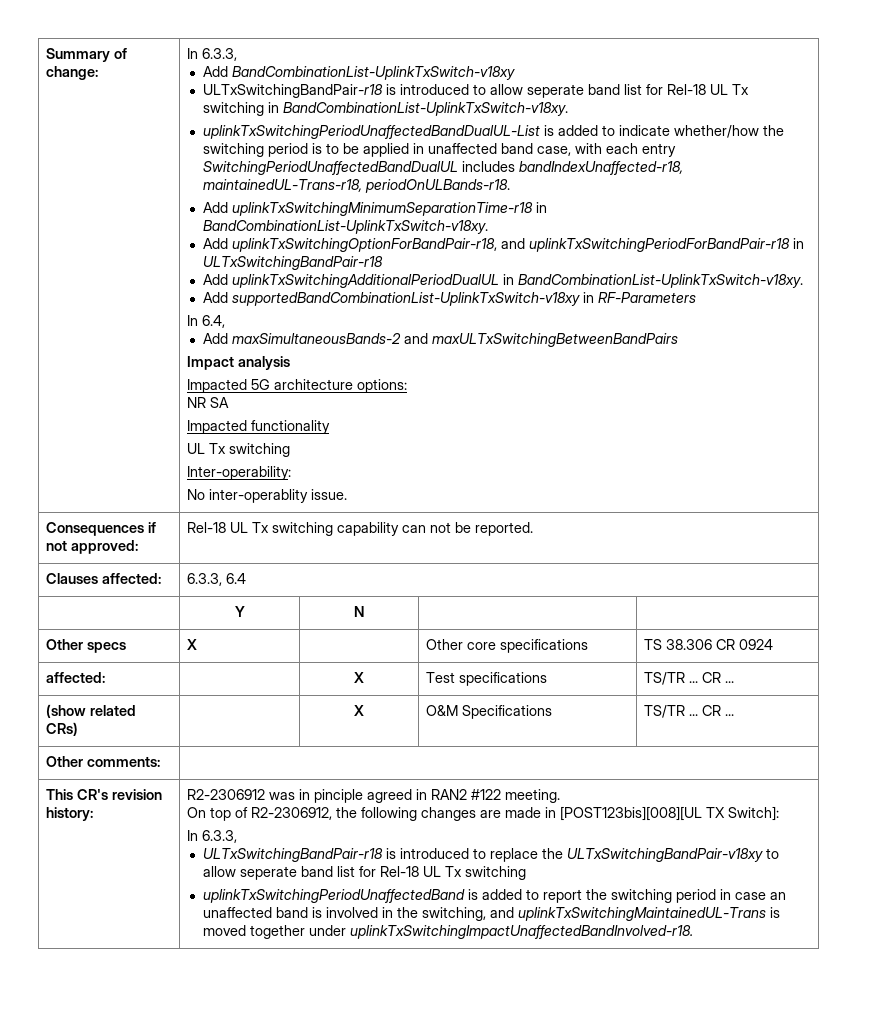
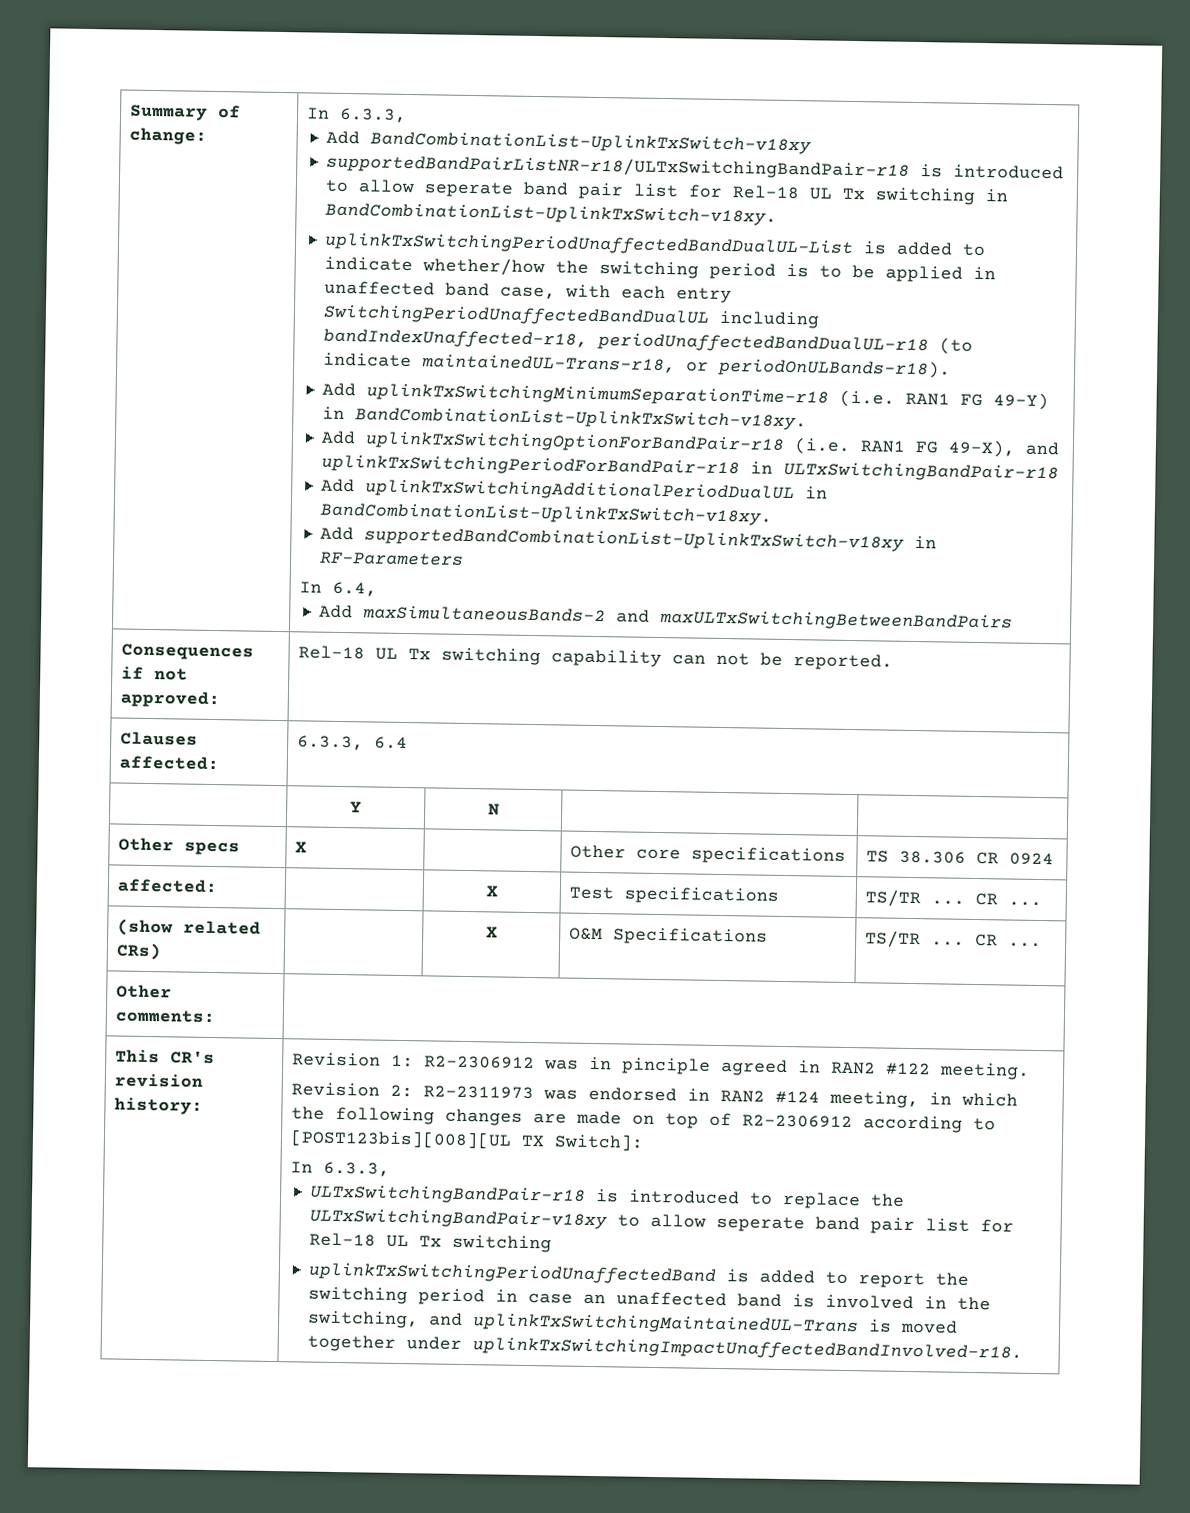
- ULTxSwitchingBandPair-r18 is introduced to allow seperate band list for Rel-18 UL Tx switching in BandCombinationList-UplinkTxSwitch-v18xy.
+ supportedBandPairListNR-r18/ULTxSwitchingBandPair-r18 is introduced to allow seperate band pair list for Rel-18 UL Tx switching in BandCombinationList-UplinkTxSwitch-v18xy.
- uplinkTxSwitchingPeriodUnaffectedBandDualUL-List is added to indicate whether/how the switching period is to be applied in unaffected band case, with each entry SwitchingPeriodUnaffectedBandDualUL includes bandIndexUnaffected-r18, maintainedUL-Trans-r18, periodOnULBands-r18.
- Add uplinkTxSwitchingMinimumSeparationTime-r18 in BandCombinationList-UplinkTxSwitch-v18xy.
- Add uplinkTxSwitchingOptionForBandPair-r18, and uplinkTxSwitchingPeriodForBandPair-r18 in ULTxSwitchingBandPair-r18
+ uplinkTxSwitchingPeriodUnaffectedBandDualUL-List is added to indicate whether/how the switching period is to be applied in unaffected band case, with each entry SwitchingPeriodUnaffectedBandDualUL including bandIndexUnaffected-r18, periodUnaffectedBandDualUL-r18 (to indicate maintainedUL-Trans-r18, or periodOnULBands-r18).
+ Add uplinkTxSwitchingMinimumSeparationTime-r18 (i.e. RAN1 FG 49-Y) in BandCombinationList-UplinkTxSwitch-v18xy.
+ Add uplinkTxSwitchingOptionForBandPair-r18 (i.e. RAN1 FG 49-X), and uplinkTxSwitchingPeriodForBandPair-r18 in ULTxSwitchingBandPair-r18
- Impact analysis
- Impacted 5G architecture options:
- NR SA
- Impacted functionality
- UL Tx switching
- Inter-operability:
- No inter-operablity issue.
- R2-2306912 was in pinciple agreed in RAN2 #122 meeting.
+ Revision 1: R2-2306912 was in pinciple agreed in RAN2 #122 meeting.
- On top of R2-2306912, the following changes are made in [POST123bis][008][UL TX Switch]:
+ Revision 2: R2-2311973 was endorsed in RAN2 #124 meeting, in which the following changes are made on top of R2-2306912 according to [POST123bis][008][UL TX Switch]:
- ULTxSwitchingBandPair-r18 is introduced to replace the ULTxSwitchingBandPair-v18xy to allow seperate band list for Rel-18 UL Tx switching
+ ULTxSwitchingBandPair-r18 is introduced to replace the ULTxSwitchingBandPair-v18xy to allow seperate band pair list for Rel-18 UL Tx switching

